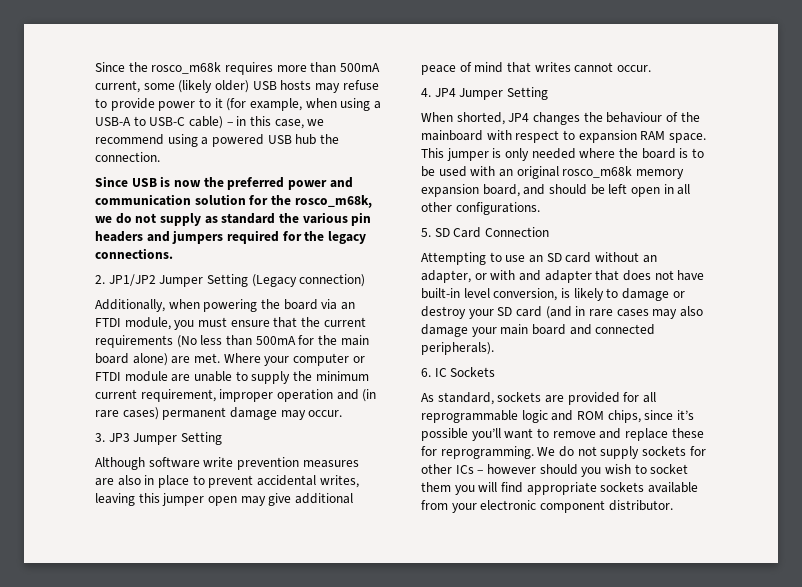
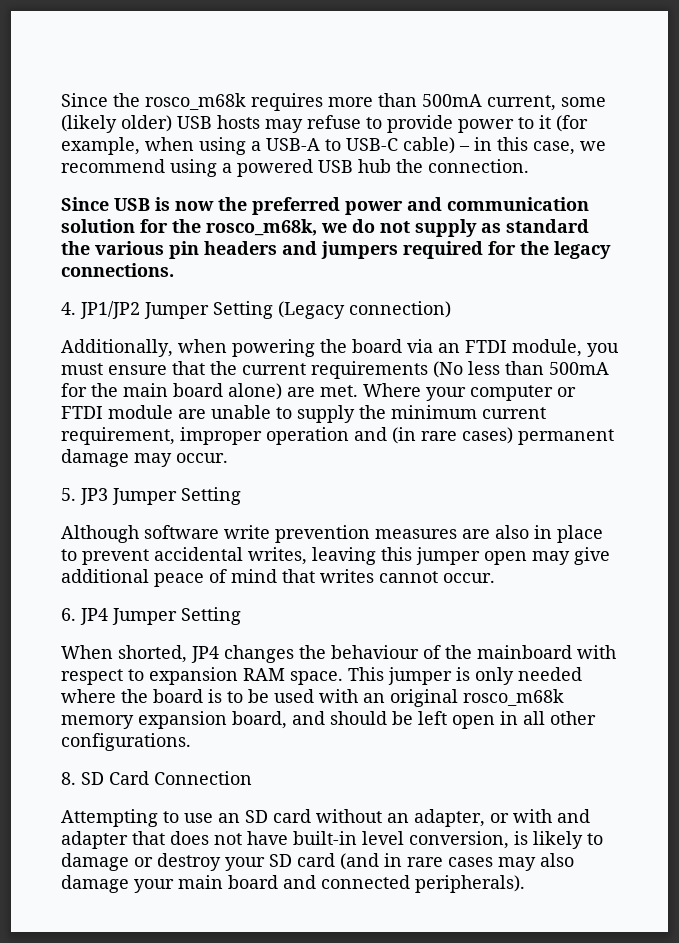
- 2. JP1/JP2 Jumper Setting (Legacy connection)
+ 4. JP1/JP2 Jumper Setting (Legacy connection)
- 3. JP3 Jumper Setting
+ 5. JP3 Jumper Setting
- 4. JP4 Jumper Setting
+ 6. JP4 Jumper Setting
- 5. SD Card Connection
+ 8. SD Card Connection
- 6. IC Sockets
- As standard, sockets are provided for all reprogrammable logic and ROM chips, since it’s possible you’ll want to remove and replace these for reprogramming. We do not supply sockets for other ICs – however should you wish to socket them you will find appropriate sockets available from your electronic component distributor.

